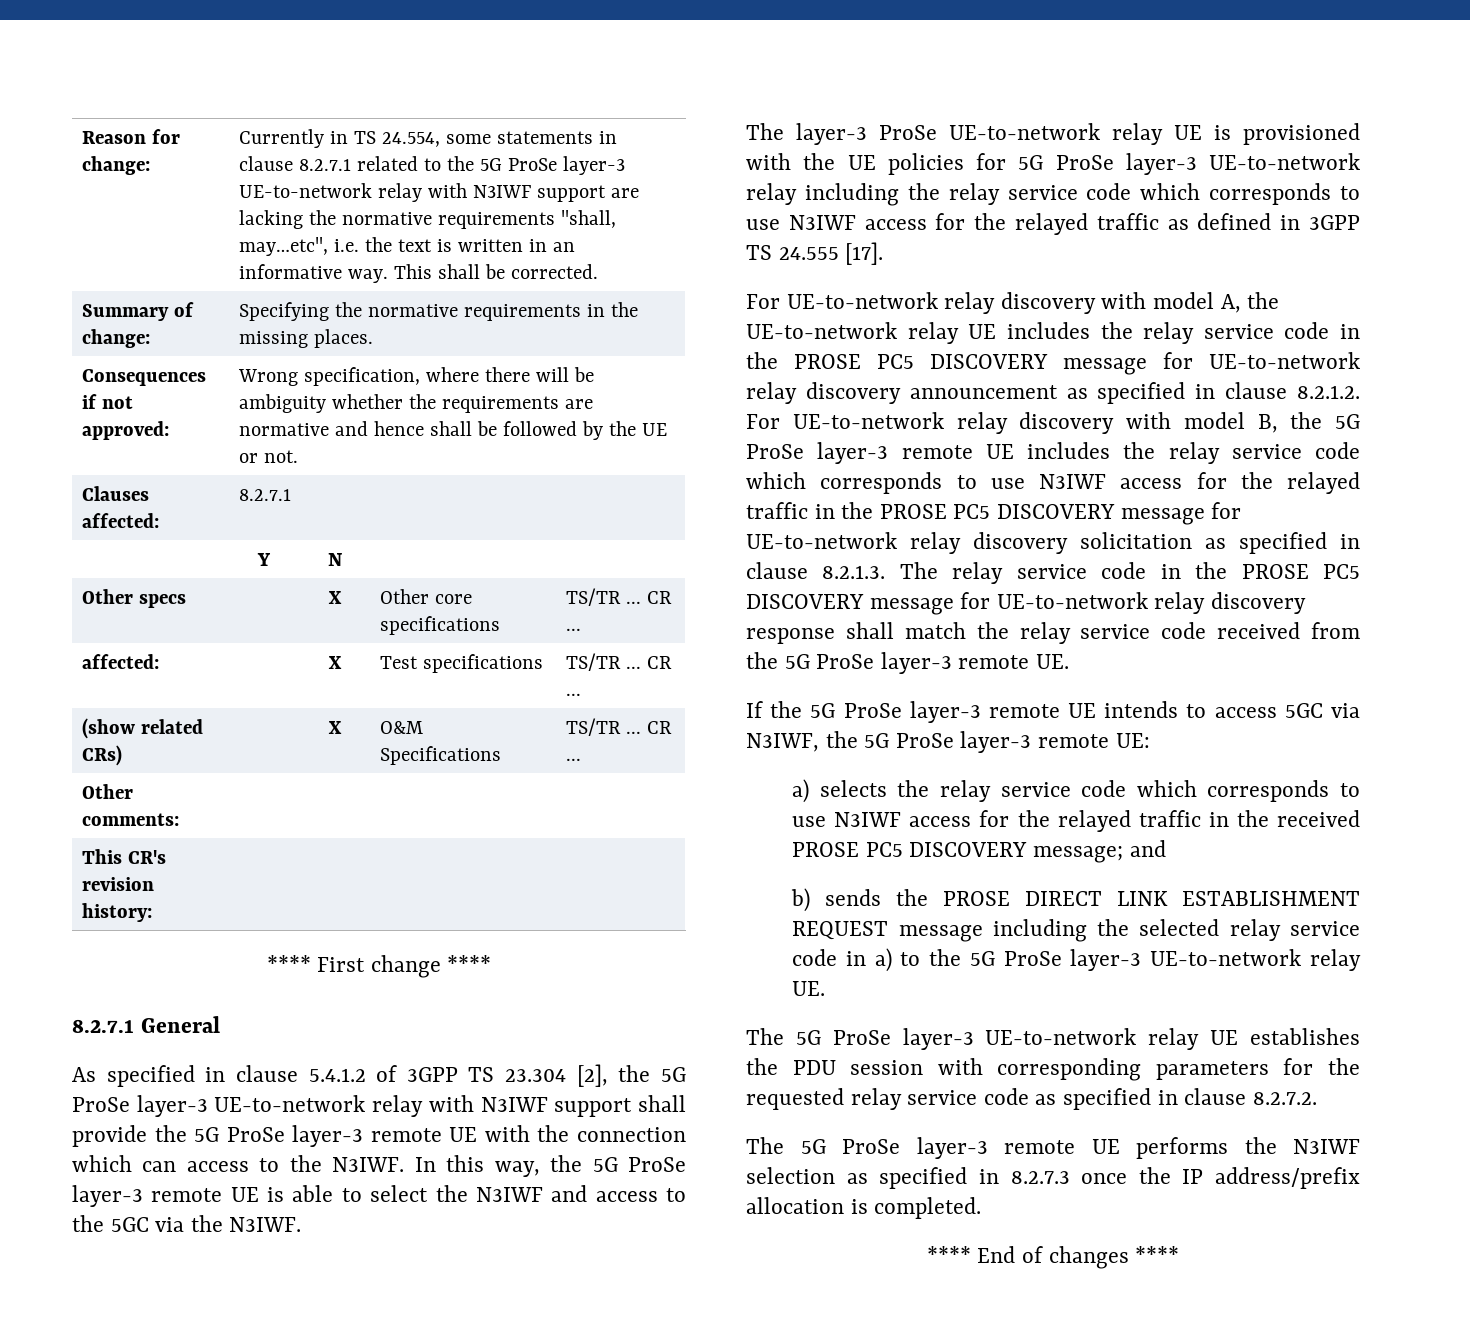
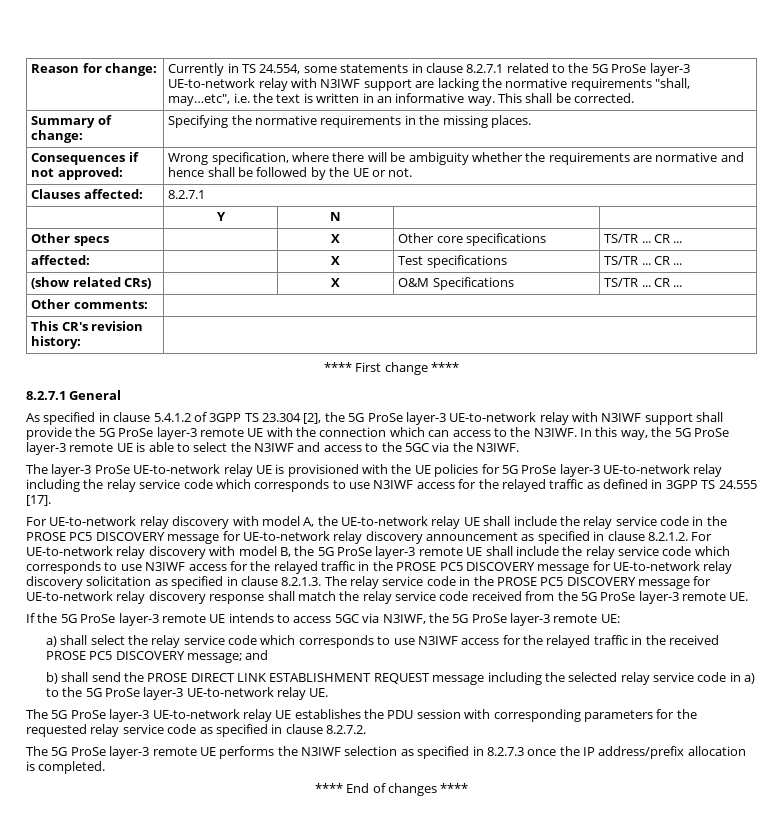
- For UE-to-network relay discovery with model A, the UE-to-network relay UE includes the relay service code in the PROSE PC5 DISCOVERY message for UE-to-network relay discovery announcement as specified in clause 8.2.1.2. For UE-to-network relay discovery with model B, the 5G ProSe layer-3 remote UE includes the relay service code which corresponds to use N3IWF access for the relayed traffic in the PROSE PC5 DISCOVERY message for UE-to-network relay discovery solicitation as specified in clause 8.2.1.3. The relay service code in the PROSE PC5 DISCOVERY message for UE-to-network relay discovery response shall match the relay service code received from the 5G ProSe layer-3 remote UE.
+ For UE-to-network relay discovery with model A, the UE-to-network relay UE shall include the relay service code in the PROSE PC5 DISCOVERY message for UE-to-network relay discovery announcement as specified in clause 8.2.1.2. For UE-to-network relay discovery with model B, the 5G ProSe layer-3 remote UE shall include the relay service code which corresponds to use N3IWF access for the relayed traffic in the PROSE PC5 DISCOVERY message for UE-to-network relay discovery solicitation as specified in clause 8.2.1.3. The relay service code in the PROSE PC5 DISCOVERY message for UE-to-network relay discovery response shall match the relay service code received from the 5G ProSe layer-3 remote UE.
- a) selects the relay service code which corresponds to use N3IWF access for the relayed traffic in the received PROSE PC5 DISCOVERY message; and
+ a) shall select the relay service code which corresponds to use N3IWF access for the relayed traffic in the received PROSE PC5 DISCOVERY message; and
- b) sends the PROSE DIRECT LINK ESTABLISHMENT REQUEST message including the selected relay service code in a) to the 5G ProSe layer-3 UE-to-network relay UE.
+ b) shall send the PROSE DIRECT LINK ESTABLISHMENT REQUEST message including the selected relay service code in a) to the 5G ProSe layer-3 UE-to-network relay UE.

